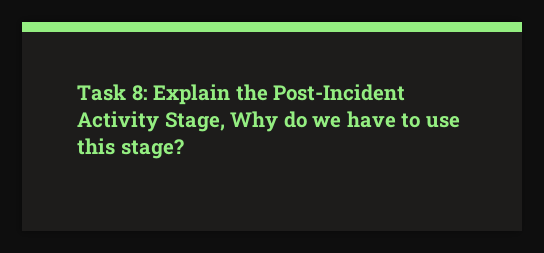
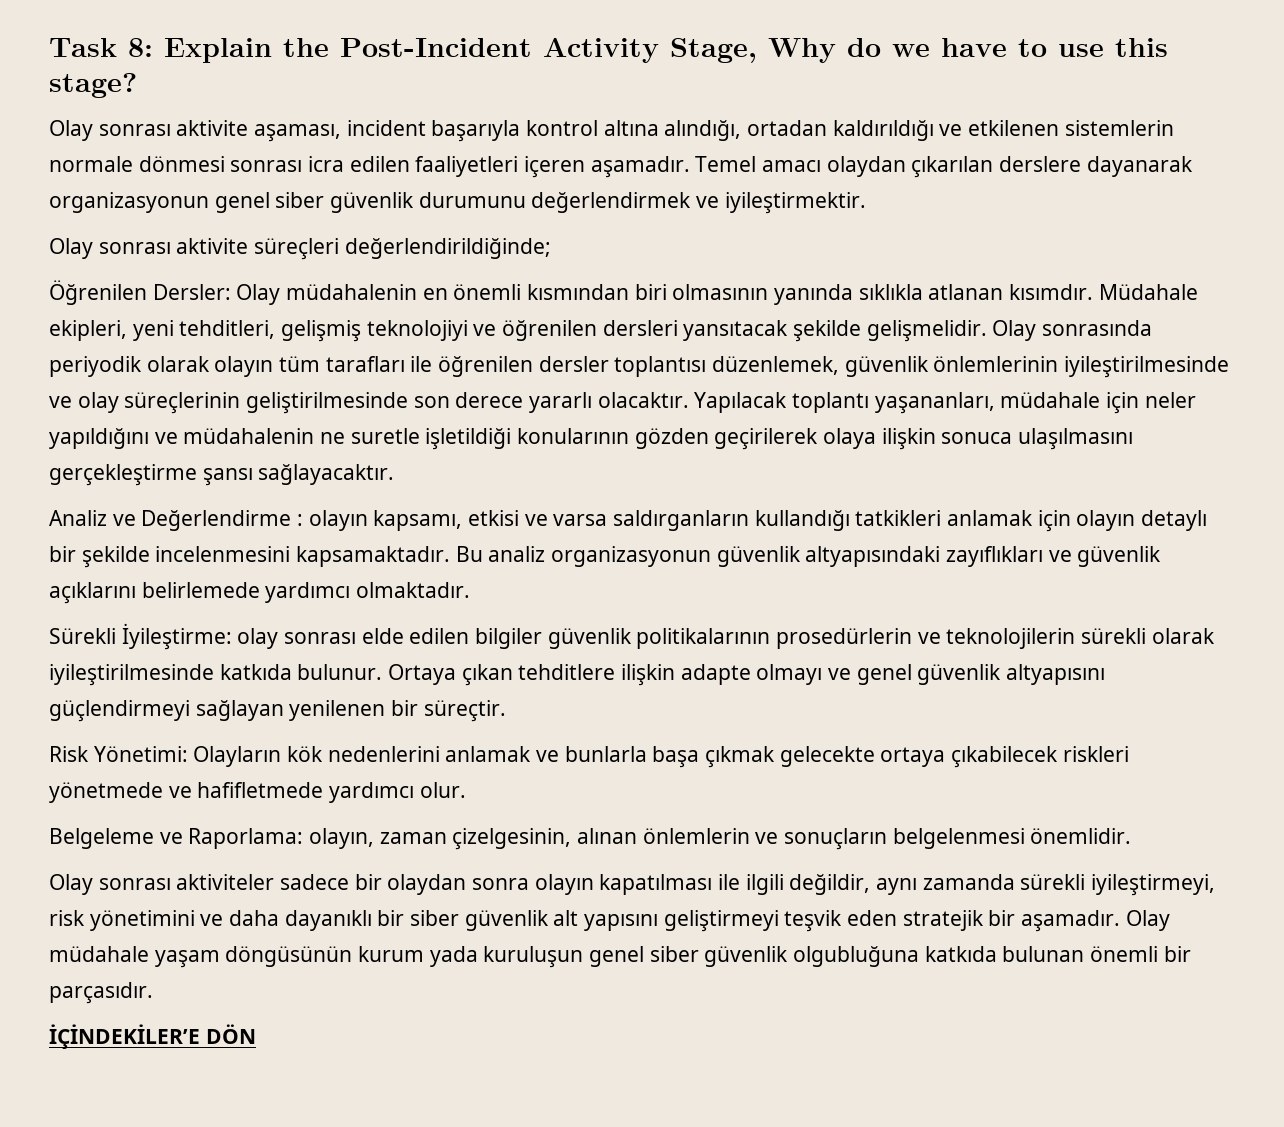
+ Olay sonrası aktivite aşaması, incident başarıyla kontrol altına alındığı, ortadan kaldırıldığı ve etkilenen sistemlerin normale dönmesi sonrası icra edilen faaliyetleri içeren aşamadır. Temel amacı olaydan çıkarılan derslere dayanarak organizasyonun genel siber güvenlik durumunu değerlendirmek ve iyileştirmektir.
+ Olay sonrası aktivite süreçleri değerlendirildiğinde;
+ Öğrenilen Dersler: Olay müdahalenin en önemli kısmından biri olmasının yanında sıklıkla atlanan kısımdır. Müdahale ekipleri, yeni tehditleri, gelişmiş teknolojiyi ve öğrenilen dersleri yansıtacak şekilde gelişmelidir. Olay sonrasında periyodik olarak olayın tüm tarafları ile öğrenilen dersler toplantısı düzenlemek, güvenlik önlemlerinin iyileştirilmesinde ve olay süreçlerinin geliştirilmesinde son derece yararlı olacaktır. Yapılacak toplantı yaşananları, müdahale için neler yapıldığını ve müdahalenin ne suretle işletildiği konularının gözden geçirilerek olaya ilişkin sonuca ulaşılmasını gerçekleştirme şansı sağlayacaktır.
+ Analiz ve Değerlendirme : olayın kapsamı, etkisi ve varsa saldırganların kullandığı tatkikleri anlamak için olayın detaylı bir şekilde incelenmesini kapsamaktadır. Bu analiz organizasyonun güvenlik altyapısındaki zayıflıkları ve güvenlik açıklarını belirlemede yardımcı olmaktadır.
+ Sürekli İyileştirme: olay sonrası elde edilen bilgiler güvenlik politikalarının prosedürlerin ve teknolojilerin sürekli olarak iyileştirilmesinde katkıda bulunur. Ortaya çıkan tehditlere ilişkin adapte olmayı ve genel güvenlik altyapısını güçlendirmeyi sağlayan yenilenen bir süreçtir.
+ Risk Yönetimi: Olayların kök nedenlerini anlamak ve bunlarla başa çıkmak gelecekte ortaya çıkabilecek riskleri yönetmede ve hafifletmede yardımcı olur.
+ Belgeleme ve Raporlama: olayın, zaman çizelgesinin, alınan önlemlerin ve sonuçların belgelenmesi önemlidir.
+ Olay sonrası aktiviteler sadece bir olaydan sonra olayın kapatılması ile ilgili değildir, aynı zamanda sürekli iyileştirmeyi, risk yönetimini ve daha dayanıklı bir siber güvenlik alt yapısını geliştirmeyi teşvik eden stratejik bir aşamadır. Olay müdahale yaşam döngüsünün kurum yada kuruluşun genel siber güvenlik olgubluğuna katkıda bulunan önemli bir parçasıdır.
+ İÇİNDEKİLER’E DÖN

